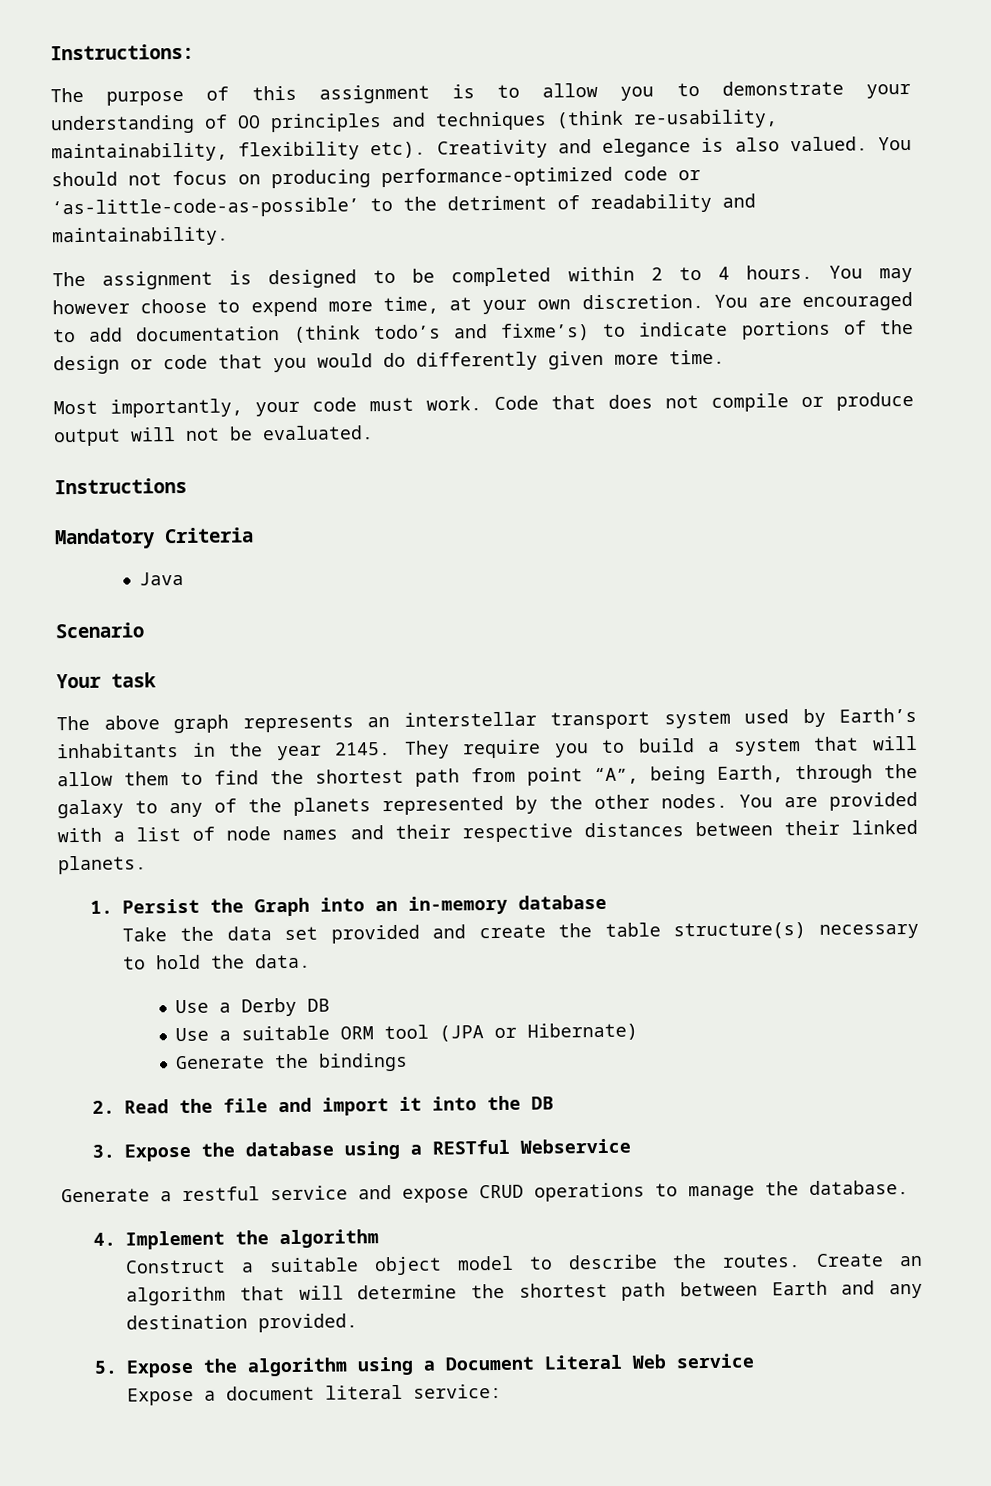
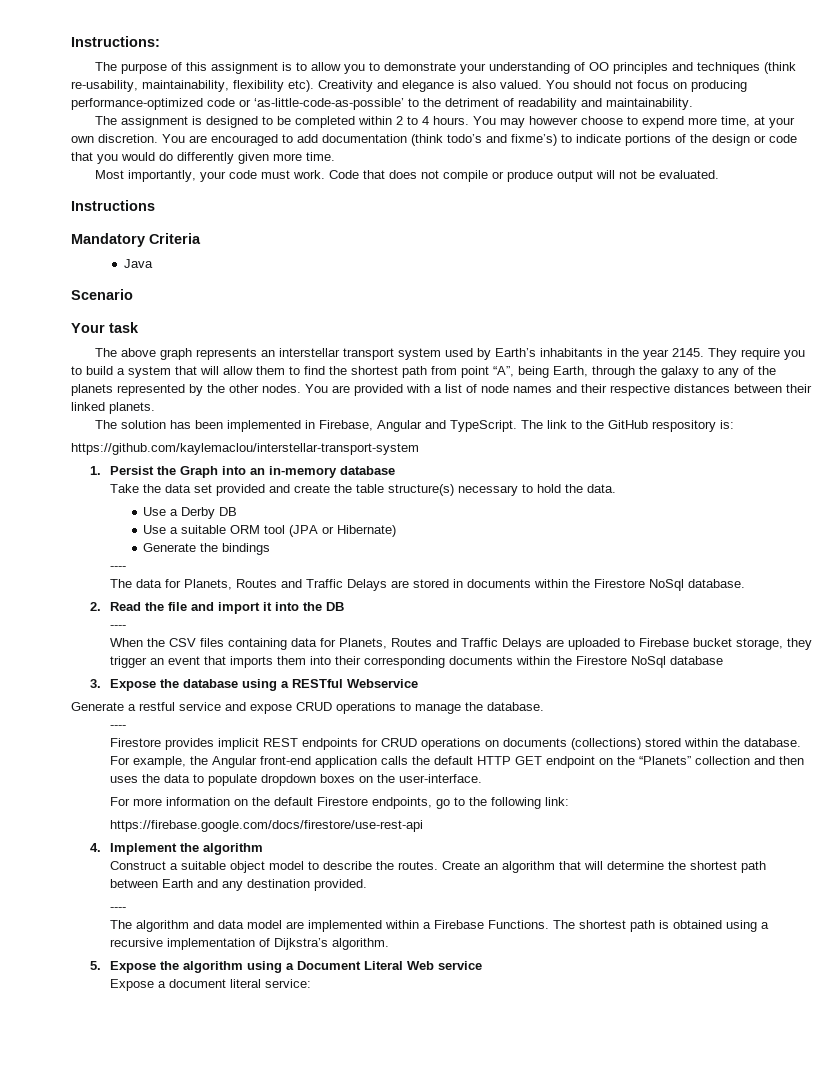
+ The solution has been implemented in Firebase, Angular and TypeScript. The link to the GitHub respository is:
+ https://github.com/kaylemaclou/interstellar-transport-system
  Generate the bindings
+ ----
+ The data for Planets, Routes and Traffic Delays are stored in documents within the Firestore NoSql database.
  2. Read the file and import it into the DB
+ ----
+ When the CSV files containing data for Planets, Routes and Traffic Delays are uploaded to Firebase bucket storage, they trigger an event that imports them into their corresponding documents within the Firestore NoSql database
  Generate a restful service and expose CRUD operations to manage the database.
+ ----
+ Firestore provides implicit REST endpoints for CRUD operations on documents (collections) stored within the database. For example, the Angular front-end application calls the default HTTP GET endpoint on the “Planets” collection and then uses the data to populate dropdown boxes on the user-interface.
+ For more information on the default Firestore endpoints, go to the following link:
+ https://firebase.google.com/docs/firestore/use-rest-api
  Create an algorithm that will determine the shortest path between Earth and any destination provided.
+ ----
+ The algorithm and data model are implemented within a Firebase Functions. The shortest path is obtained using a recursive implementation of Dijkstra’s algorithm.

